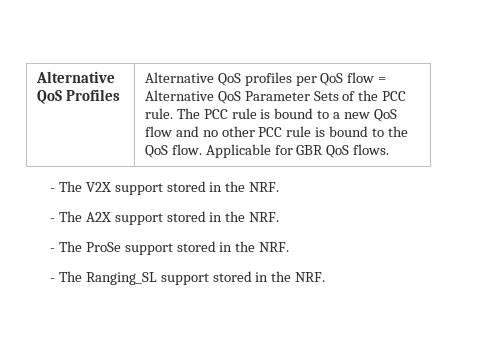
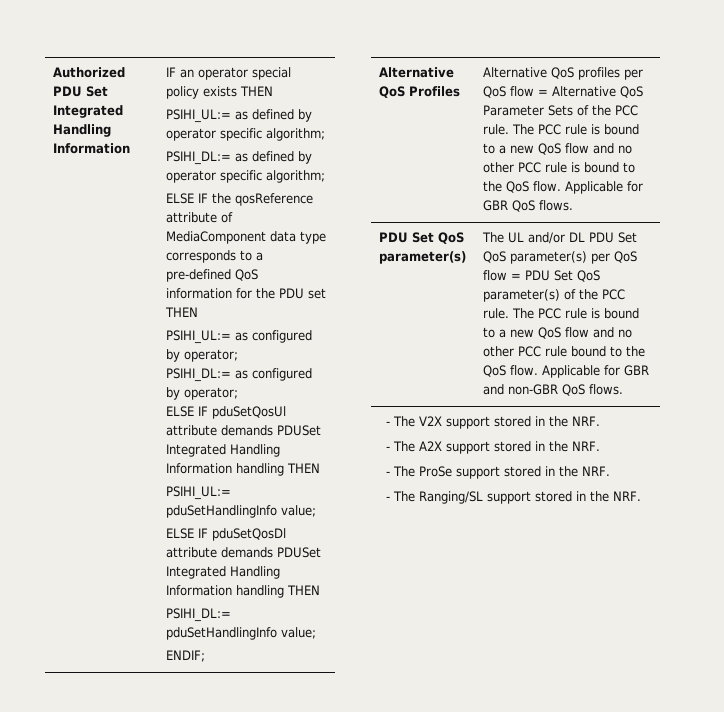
+ Authorized PDU Set Integrated Handling Information | IF an operator special policy exists THEN
+ PSIHI_UL:= as defined by operator specific algorithm;
+ PSIHI_DL:= as defined by operator specific algorithm;
+ ELSE IF the qosReference attribute of MediaComponent data type corresponds to a pre-defined QoS information for the PDU set THEN
+ PSIHI_UL:= as configured by operator;
+ PSIHI_DL:= as configured by operator;
+ ELSE IF pduSetQosUl attribute demands PDUSet Integrated Handling Information handling THEN
+ PSIHI_UL:= pduSetHandlingInfo value;
+ ELSE IF pduSetQosDl attribute demands PDUSet Integrated Handling Information handling THEN
+ PSIHI_DL:= pduSetHandlingInfo value;
+ ENDIF;
+ PDU Set QoS parameter(s) | The UL and/or DL PDU Set QoS parameter(s) per QoS flow = PDU Set QoS parameter(s) of the PCC rule. The PCC rule is bound to a new QoS flow and no other PCC rule bound to the QoS flow. Applicable for GBR and non-GBR QoS flows.
- - The Ranging_SL support stored in the NRF.
+ - The Ranging/SL support stored in the NRF.

